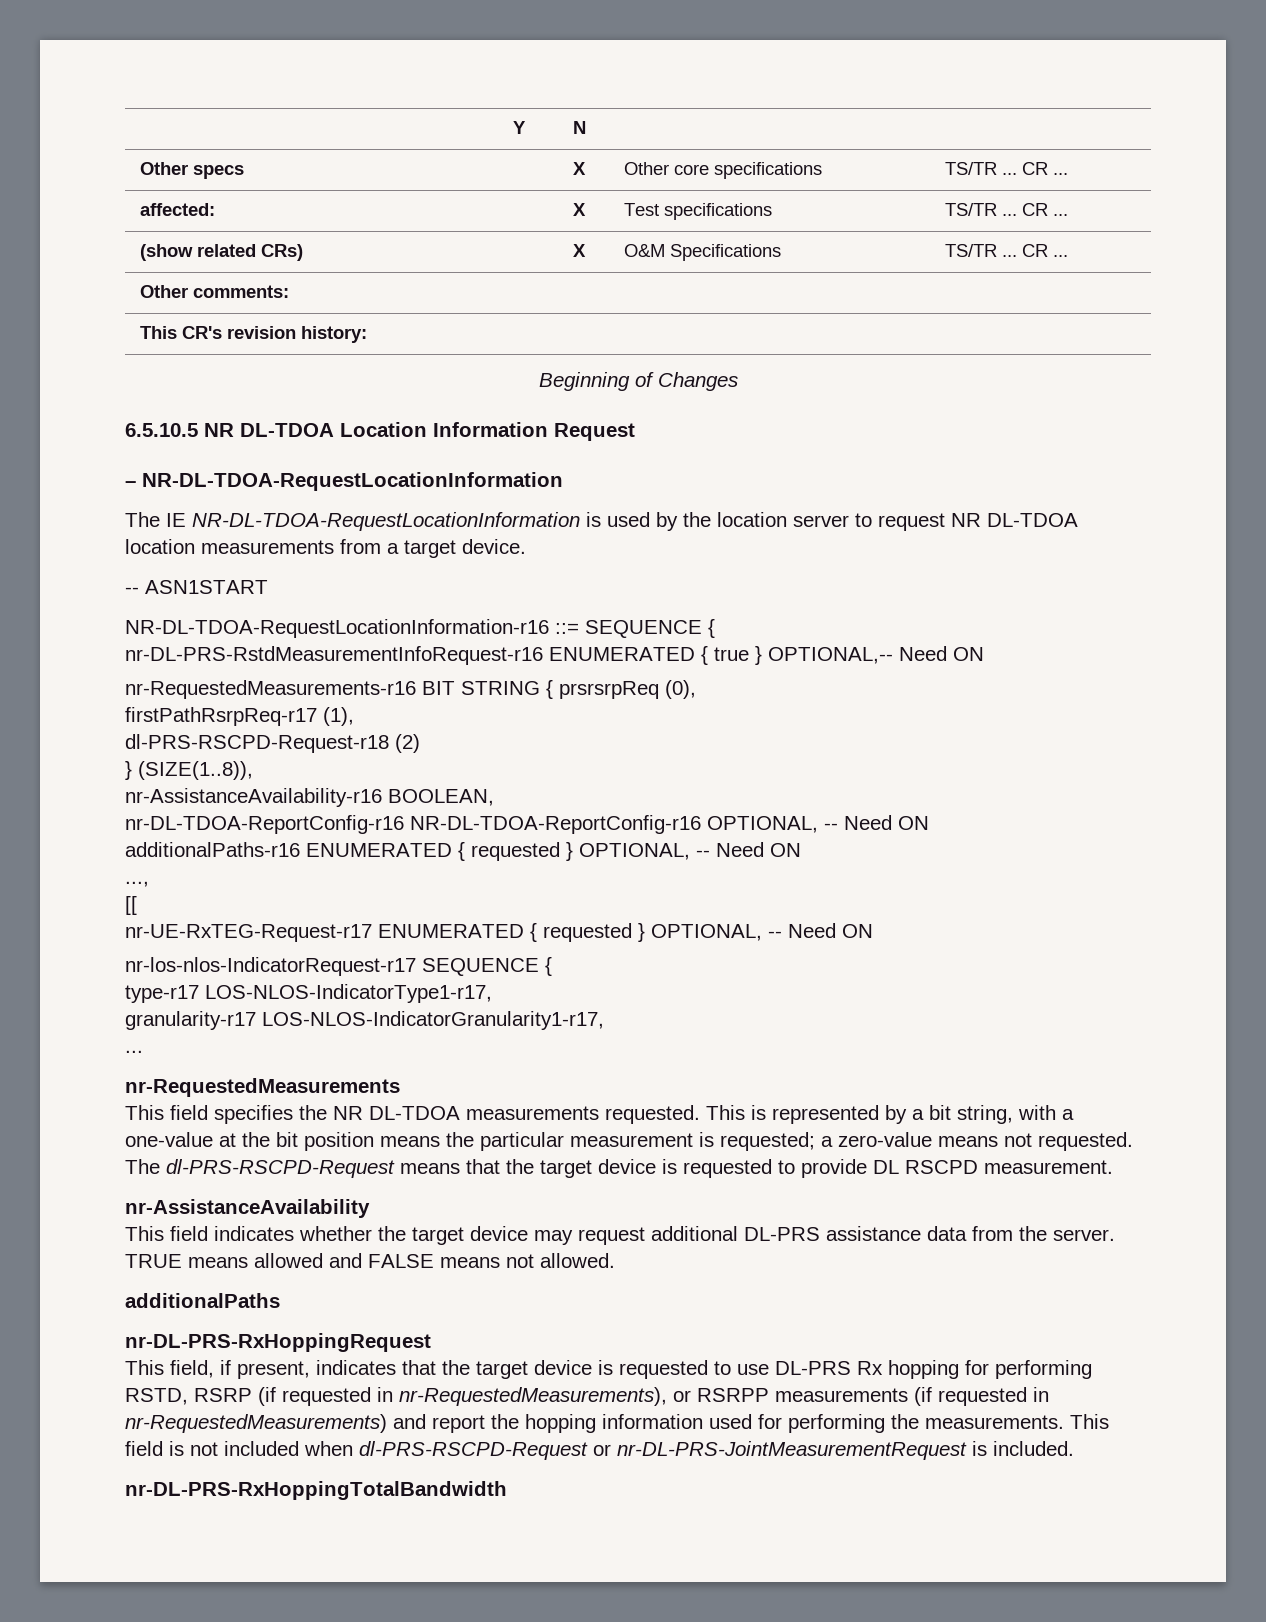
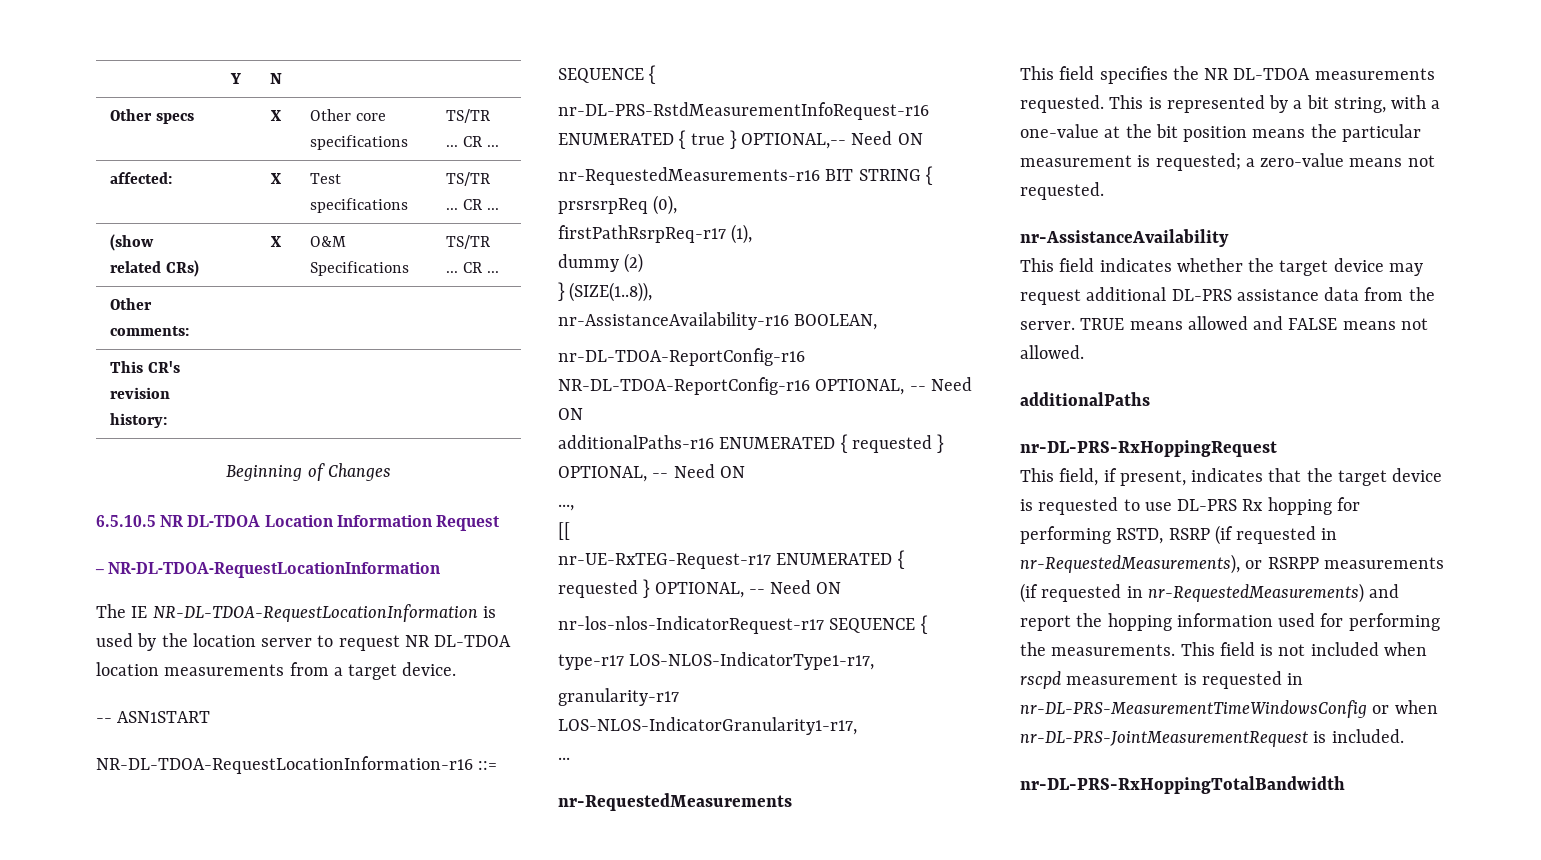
- dl-PRS-RSCPD-Request-r18 (2)
+ dummy (2)
- The dl-PRS-RSCPD-Request means that the target device is requested to provide DL RSCPD measurement.
- This field is not included when dl-PRS-RSCPD-Request or nr-DL-PRS-JointMeasurementRequest is included.
+ This field is not included when rscpd measurement is requested in nr-DL-PRS-MeasurementTimeWindowsConfig or when nr-DL-PRS-JointMeasurementRequest is included.

